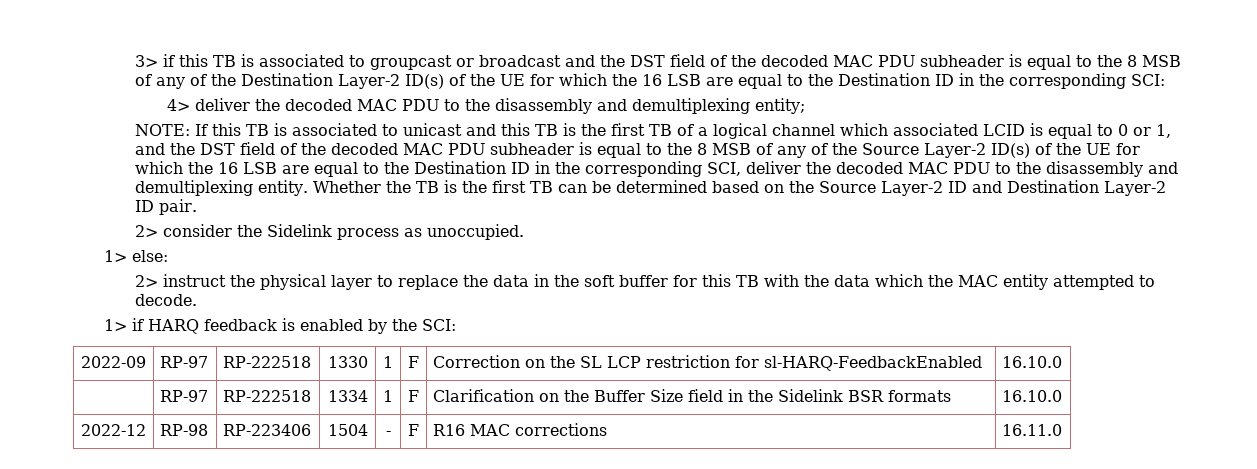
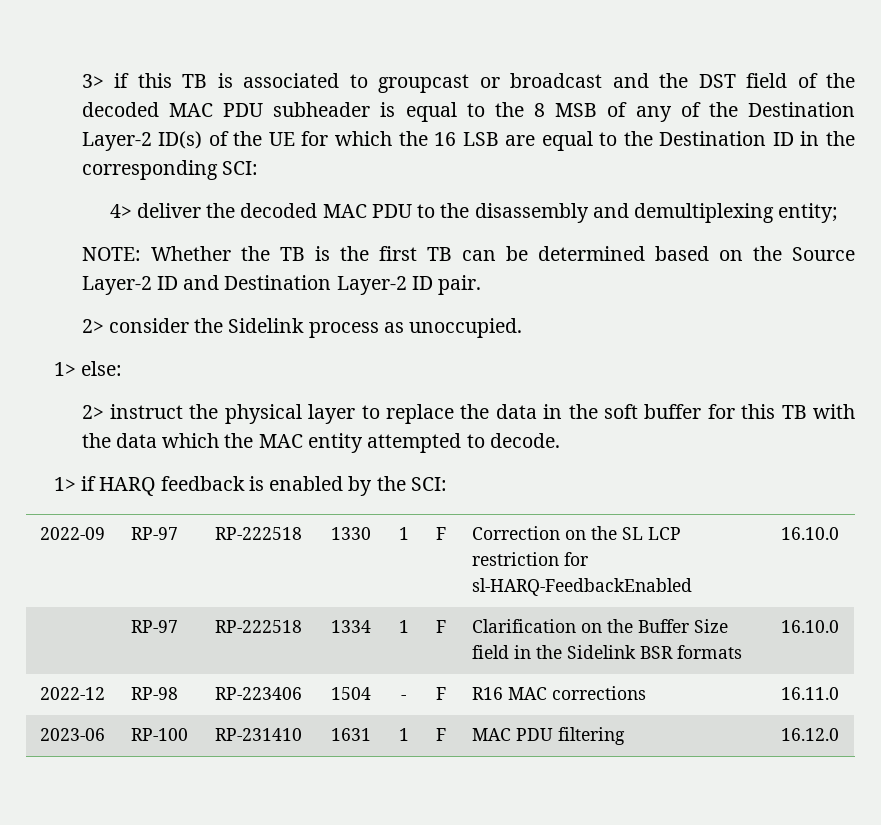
- NOTE: If this TB is associated to unicast and this TB is the first TB of a logical channel which associated LCID is equal to 0 or 1, and the DST field of the decoded MAC PDU subheader is equal to the 8 MSB of any of the Source Layer-2 ID(s) of the UE for which the 16 LSB are equal to the Destination ID in the corresponding SCI, deliver the decoded MAC PDU to the disassembly and demultiplexing entity. Whether the TB is the first TB can be determined based on the Source Layer-2 ID and Destination Layer-2 ID pair.
+ NOTE: Whether the TB is the first TB can be determined based on the Source Layer-2 ID and Destination Layer-2 ID pair.
+ 2023-06 | RP-100 | RP-231410 | 1631 | 1 | F | MAC PDU filtering | 16.12.0

